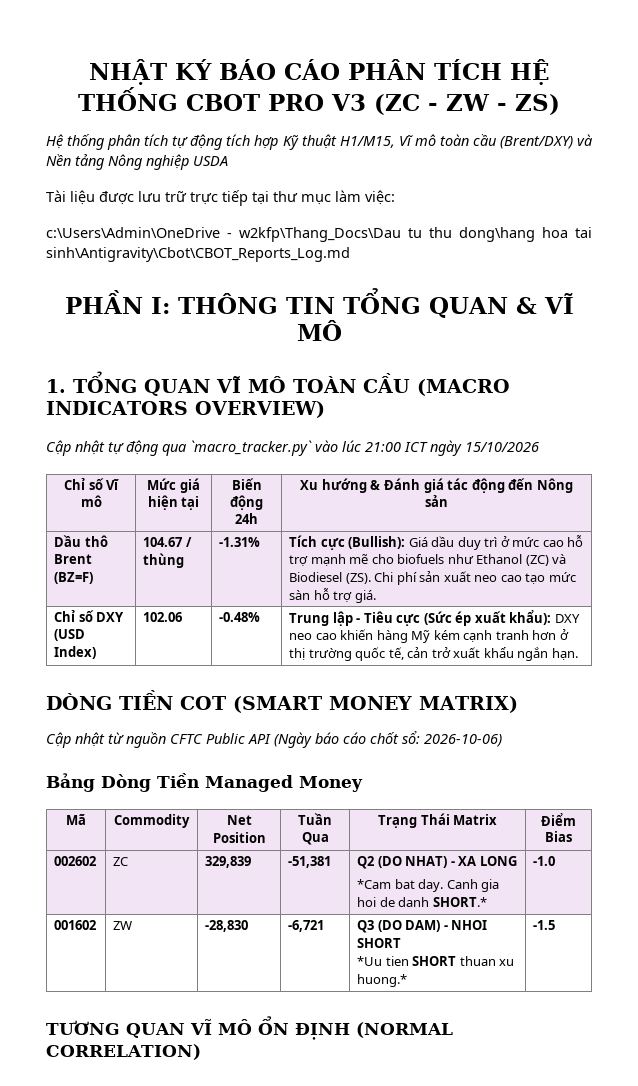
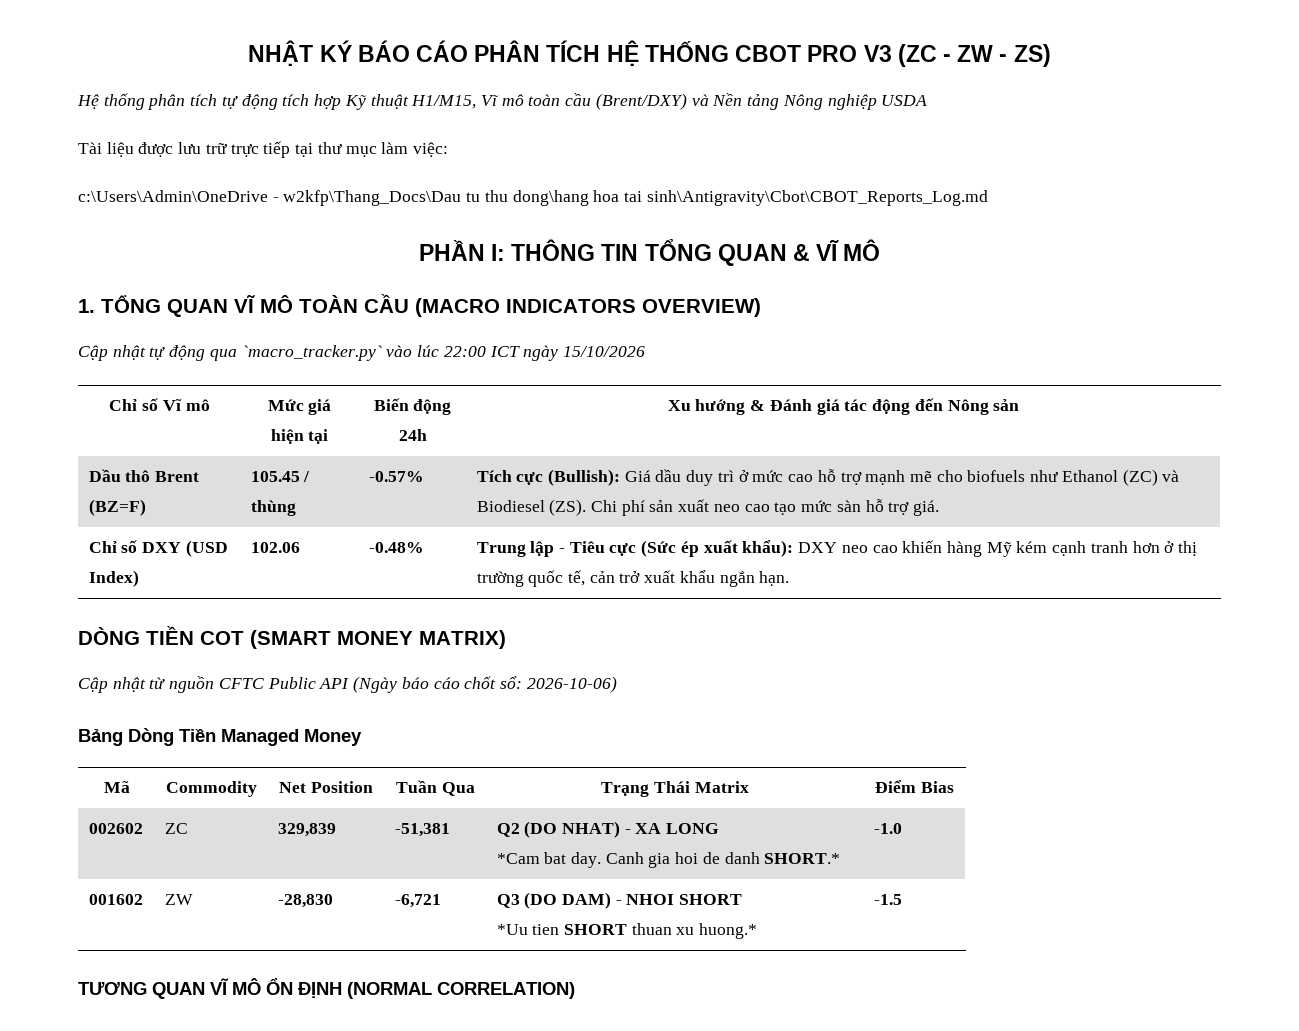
- Cập nhật tự động qua `macro_tracker.py` vào lúc 21:00 ICT ngày 15/10/2026
+ Cập nhật tự động qua `macro_tracker.py` vào lúc 22:00 ICT ngày 15/10/2026
- 104.67 / thùng
+ 105.45 / thùng
- -1.31%
+ -0.57%

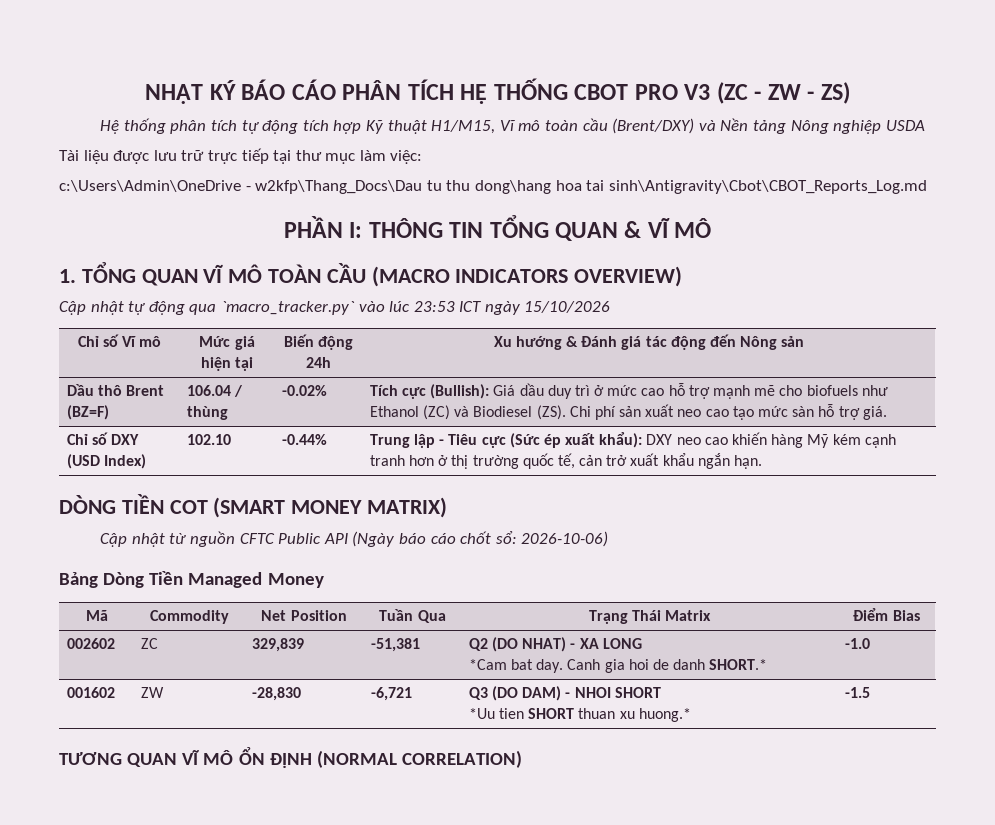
- Cập nhật tự động qua `macro_tracker.py` vào lúc 22:00 ICT ngày 15/10/2026
+ Cập nhật tự động qua `macro_tracker.py` vào lúc 23:53 ICT ngày 15/10/2026
- 105.45 / thùng
+ 106.04 / thùng
- -0.57%
+ -0.02%
- Chỉ số DXY (USD Index) | 102.06 | -0.48% | Trung lập - Tiêu cực (Sức ép xuất khẩu): DXY neo cao khiến hàng Mỹ kém cạnh tranh hơn ở thị trường quốc tế, cản trở xuất khẩu ngắn hạn.
+ Chỉ số DXY (USD Index) | 102.10 | -0.44% | Trung lập - Tiêu cực (Sức ép xuất khẩu): DXY neo cao khiến hàng Mỹ kém cạnh tranh hơn ở thị trường quốc tế, cản trở xuất khẩu ngắn hạn.

